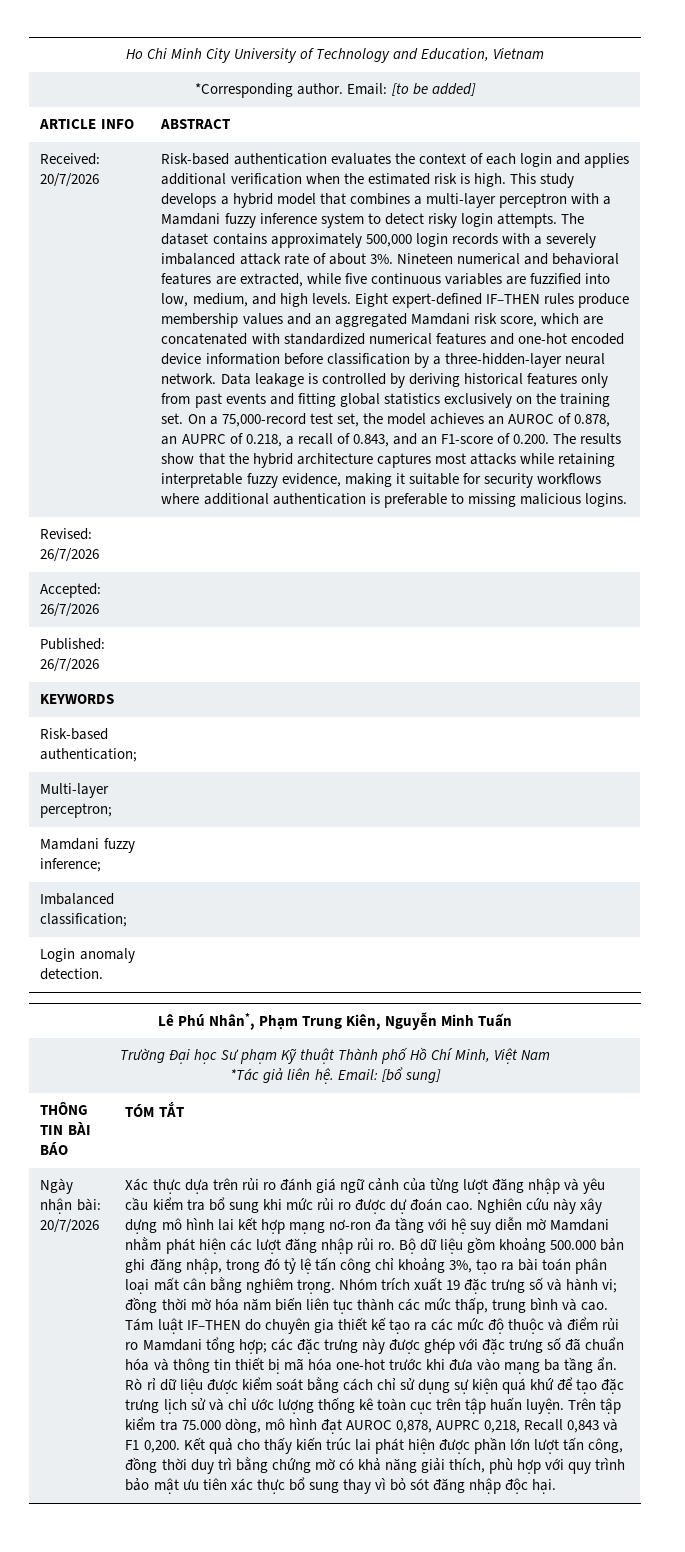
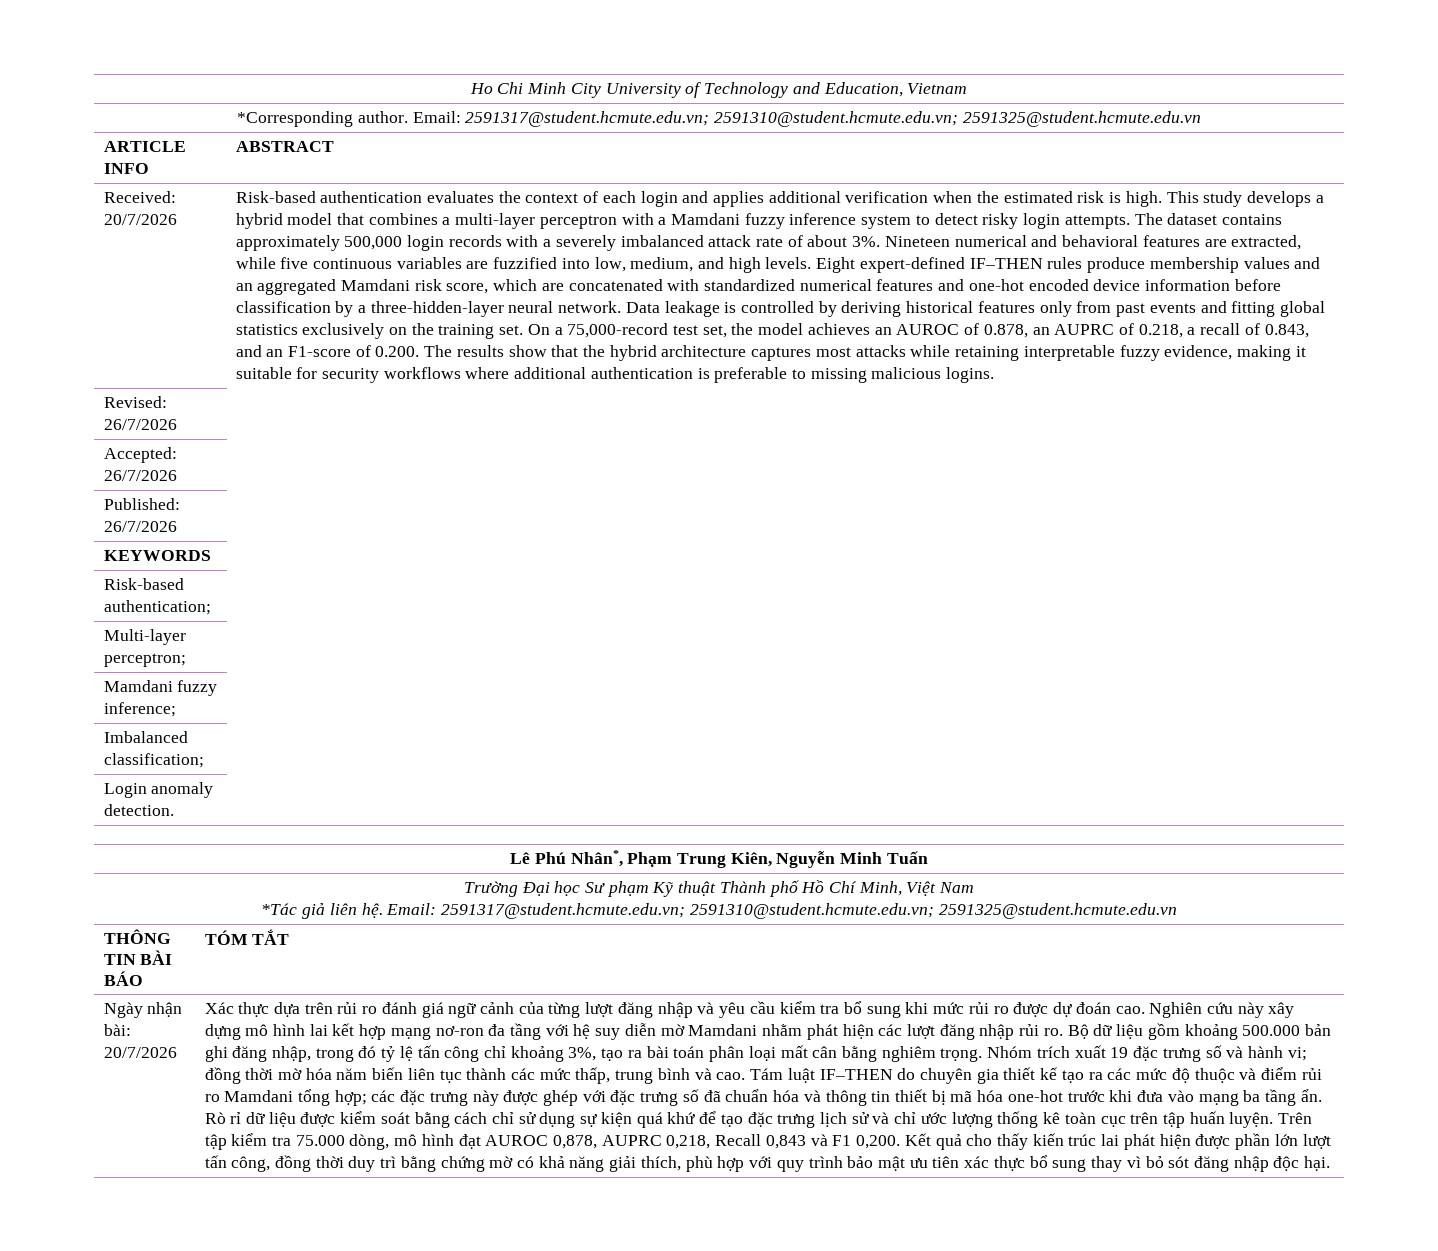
- *Corresponding author. Email: [to be added]
+ *Corresponding author. Email: 2591317@student.hcmute.edu.vn; 2591310@student.hcmute.edu.vn; 2591325@student.hcmute.edu.vn
  Trường Đại học Sư phạm Kỹ thuật Thành phố Hồ Chí Minh, Việt Nam
- *Tác giả liên hệ. Email: [bổ sung]
+ *Tác giả liên hệ. Email: 2591317@student.hcmute.edu.vn; 2591310@student.hcmute.edu.vn; 2591325@student.hcmute.edu.vn

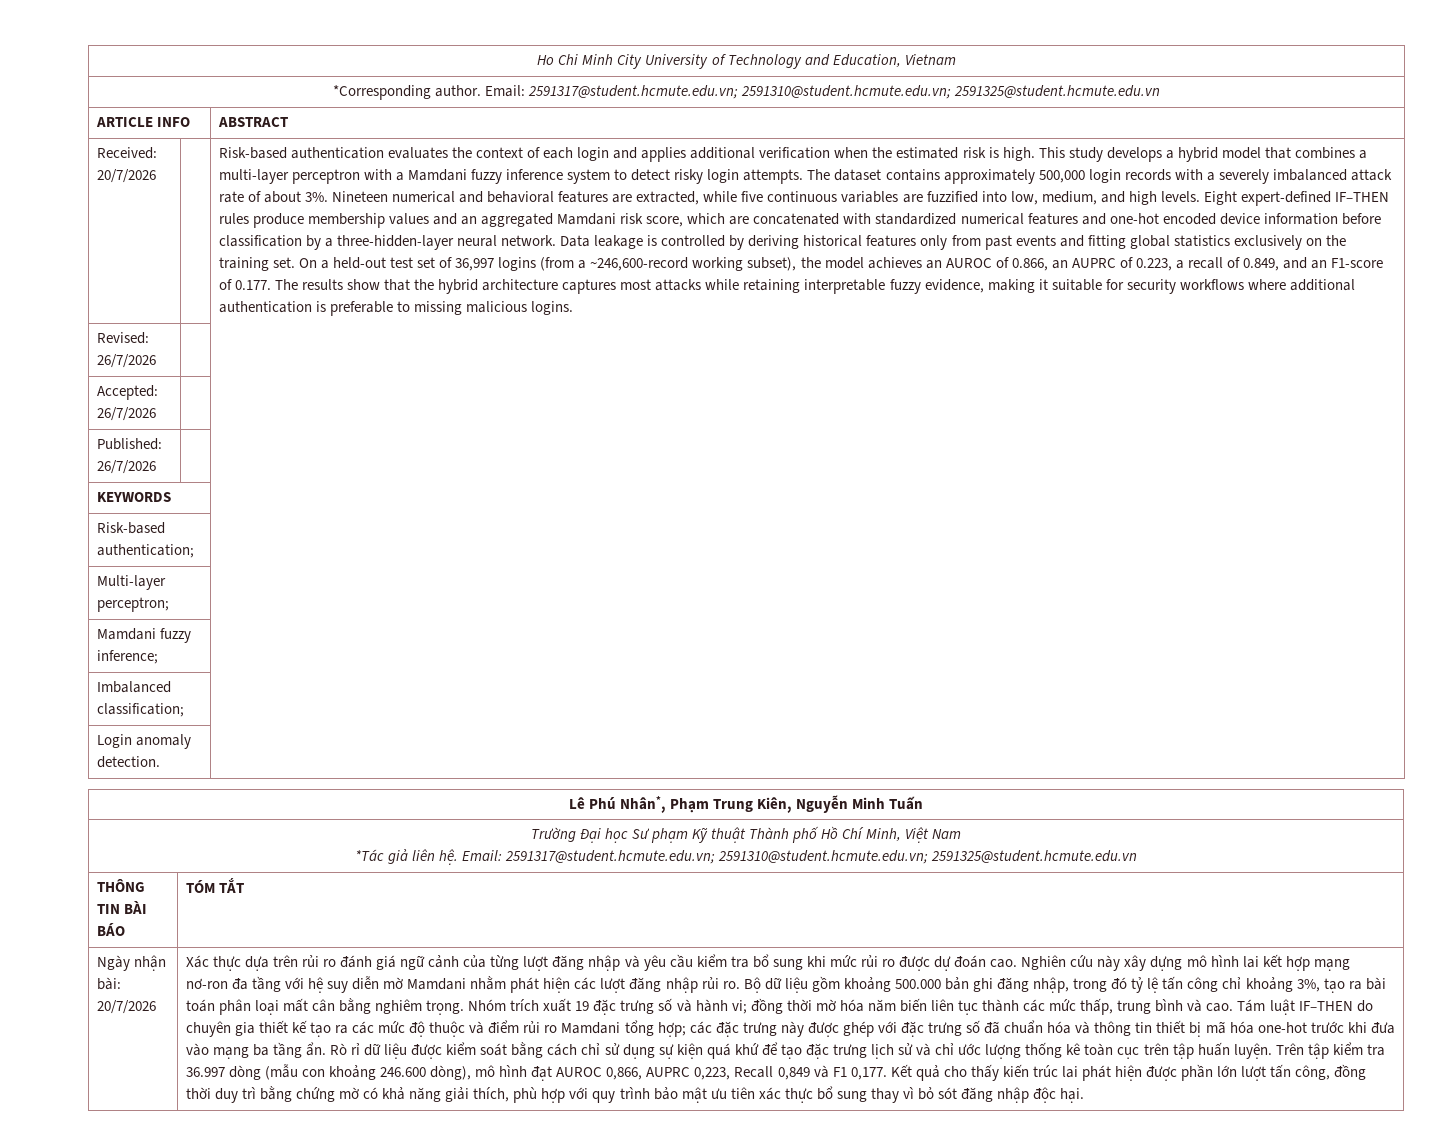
- On a 75,000-record test set, the model achieves an AUROC of 0.878, an AUPRC of 0.218, a recall of 0.843, and an F1-score of 0.200. The results show that the hybrid architecture captures most attacks while retaining interpretable fuzzy evidence, making it suitable for security workflows where additional authentication is preferable to missing malicious logins.
+ On a held-out test set of 36,997 logins (from a ~246,600-record working subset), the model achieves an AUROC of 0.866, an AUPRC of 0.223, a recall of 0.849, and an F1-score of 0.177. The results show that the hybrid architecture captures most attacks while retaining interpretable fuzzy evidence, making it suitable for security workflows where additional authentication is preferable to missing malicious logins.
- Trên tập kiểm tra 75.000 dòng, mô hình đạt AUROC 0,878, AUPRC 0,218, Recall 0,843 và F1 0,200.
+ Trên tập kiểm tra 36.997 dòng (mẫu con khoảng 246.600 dòng), mô hình đạt AUROC 0,866, AUPRC 0,223, Recall 0,849 và F1 0,177.

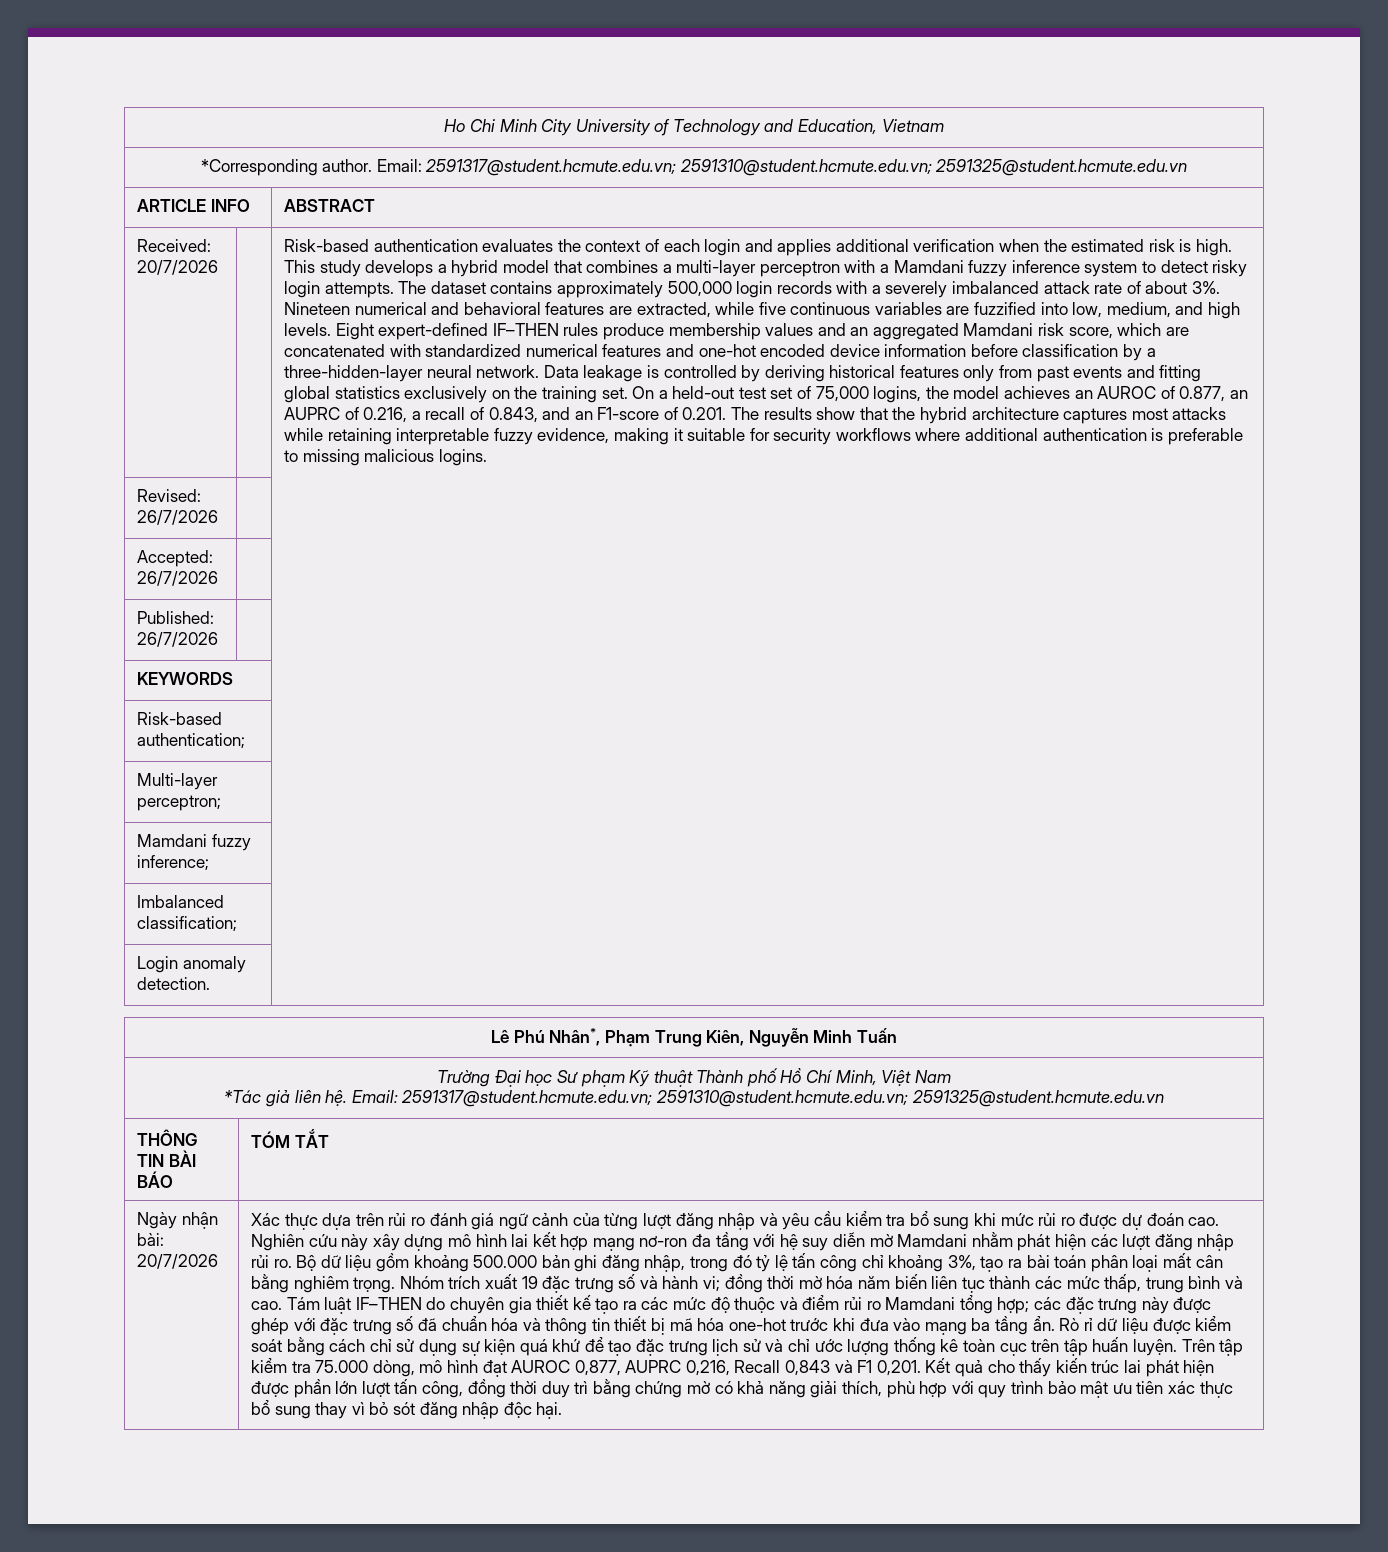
- On a held-out test set of 36,997 logins (from a ~246,600-record working subset), the model achieves an AUROC of 0.866, an AUPRC of 0.223, a recall of 0.849, and an F1-score of 0.177. The results show that the hybrid architecture captures most attacks while retaining interpretable fuzzy evidence, making it suitable for security workflows where additional authentication is preferable to missing malicious logins.
+ On a held-out test set of 75,000 logins, the model achieves an AUROC of 0.877, an AUPRC of 0.216, a recall of 0.843, and an F1-score of 0.201. The results show that the hybrid architecture captures most attacks while retaining interpretable fuzzy evidence, making it suitable for security workflows where additional authentication is preferable to missing malicious logins.
- Trên tập kiểm tra 36.997 dòng (mẫu con khoảng 246.600 dòng), mô hình đạt AUROC 0,866, AUPRC 0,223, Recall 0,849 và F1 0,177.
+ Trên tập kiểm tra 75.000 dòng, mô hình đạt AUROC 0,877, AUPRC 0,216, Recall 0,843 và F1 0,201.

